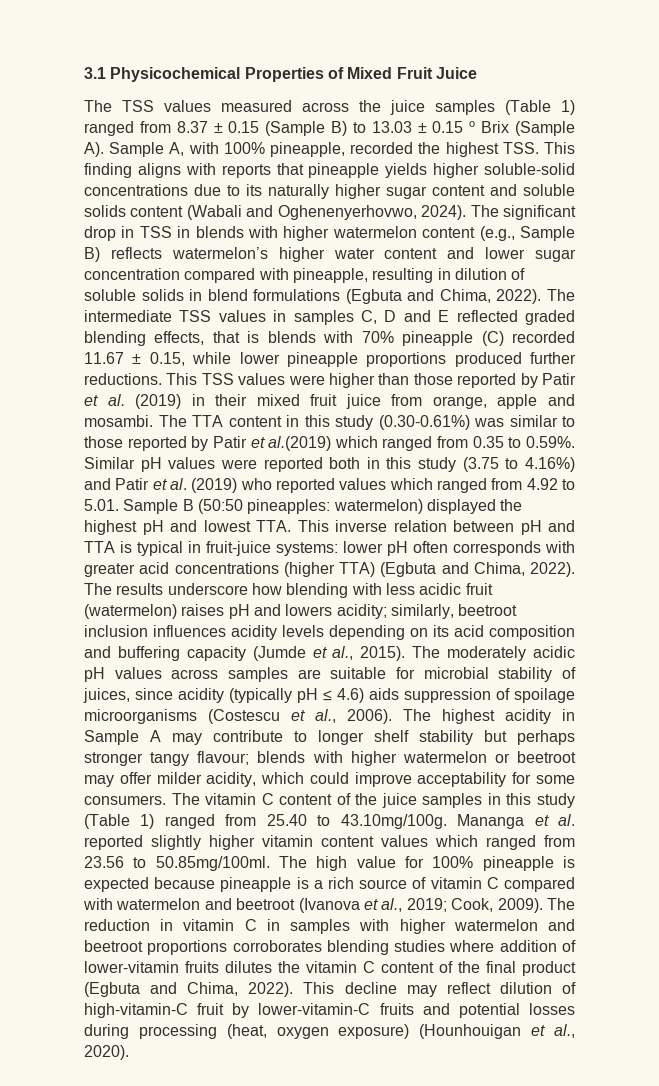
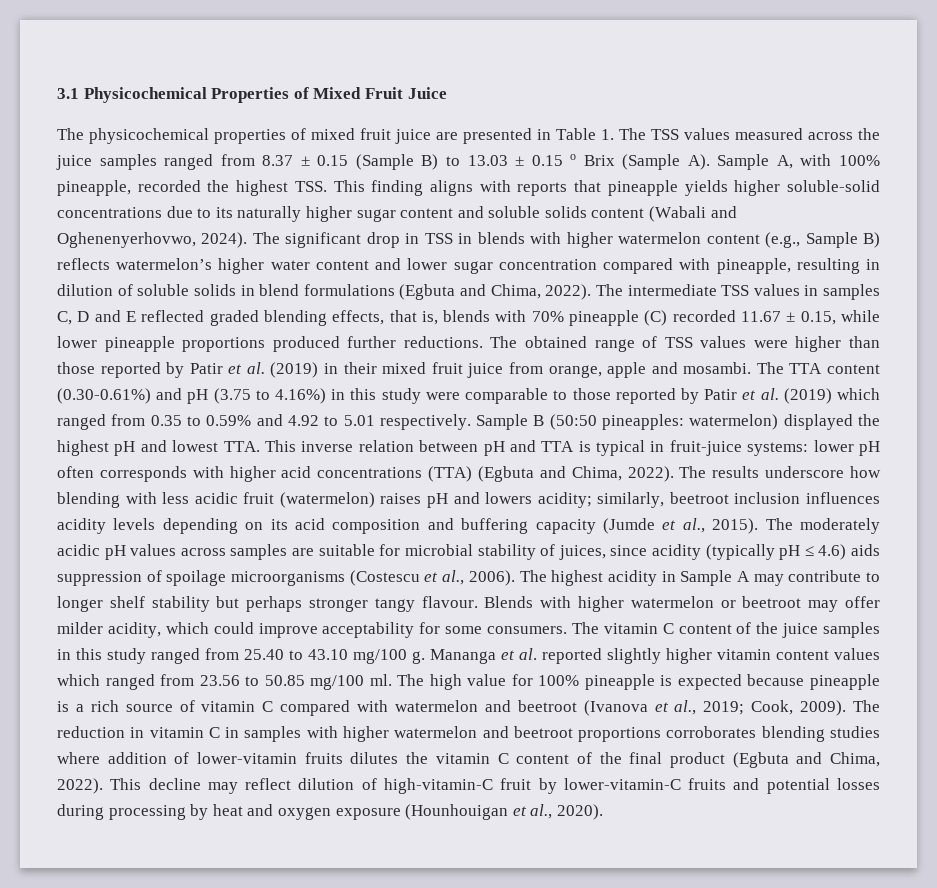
- The TSS values measured across the juice samples (Table 1) ranged from 8.37 ± 0.15 (Sample B) to 13.03 ± 0.15 o Brix (Sample A). Sample A, with 100% pineapple, recorded the highest TSS. This finding aligns with reports that pineapple yields higher soluble-solid concentrations due to its naturally higher sugar content and soluble solids content (Wabali and Oghenenyerhovwo, 2024).
+ The physicochemical properties of mixed fruit juice are presented in Table 1. The TSS values measured across the juice samples ranged from 8.37 ± 0.15 (Sample B) to 13.03 ± 0.15 o Brix (Sample A). Sample A, with 100% pineapple, recorded the highest TSS. This finding aligns with reports that pineapple yields higher soluble-solid concentrations due to its naturally higher sugar content and soluble solids content (Wabali and Oghenenyerhovwo, 2024).
- The intermediate TSS values in samples C, D and E reflected graded blending effects, that is blends with 70% pineapple (C) recorded 11.67 ± 0.15, while lower pineapple proportions produced further reductions.
+ The intermediate TSS values in samples C, D and E reflected graded blending effects, that is, blends with 70% pineapple (C) recorded 11.67 ± 0.15, while lower pineapple proportions produced further reductions.
- This TSS values were higher than those reported by Patir et al. (2019) in their mixed fruit juice from orange, apple and mosambi.
+ The obtained range of TSS values were higher than those reported by Patir et al. (2019) in their mixed fruit juice from orange, apple and mosambi.
- The TTA content in this study (0.30-0.61%) was similar to those reported by Patir et al.(2019) which ranged from 0.35 to 0.59%. Similar pH values were reported both in this study (3.75 to 4.16%) and Patir et al. (2019) who reported values which ranged from 4.92 to 5.01. Sample B (50:50 pineapples: watermelon) displayed the highest pH and lowest TTA. This inverse relation between pH and TTA is typical in fruit-juice systems: lower pH often corresponds with greater acid concentrations (higher TTA) (Egbuta and Chima, 2022).
+ The TTA content (0.30-0.61%) and pH (3.75 to 4.16%) in this study were comparable to those reported by Patir et al. (2019) which ranged from 0.35 to 0.59% and 4.92 to 5.01 respectively. Sample B (50:50 pineapples: watermelon) displayed the highest pH and lowest TTA. This inverse relation between pH and TTA is typical in fruit-juice systems: lower pH often corresponds with higher acid concentrations (TTA) (Egbuta and Chima, 2022).
- The highest acidity in Sample A may contribute to longer shelf stability but perhaps stronger tangy flavour; blends with higher watermelon or beetroot may offer milder acidity, which could improve acceptability for some consumers.
+ The highest acidity in Sample A may contribute to longer shelf stability but perhaps stronger tangy flavour. Blends with higher watermelon or beetroot may offer milder acidity, which could improve acceptability for some consumers.
- The vitamin C content of the juice samples in this study (Table 1) ranged from 25.40 to 43.10mg/100g. Mananga et al. reported slightly higher vitamin content values which ranged from 23.56 to 50.85mg/100ml. The high value for 100% pineapple is expected because pineapple is a rich source of vitamin C compared with watermelon and beetroot (Ivanova et al., 2019; Cook, 2009).
+ The vitamin C content of the juice samples in this study ranged from 25.40 to 43.10 mg/100 g. Mananga et al. reported slightly higher vitamin content values which ranged from 23.56 to 50.85 mg/100 ml. The high value for 100% pineapple is expected because pineapple is a rich source of vitamin C compared with watermelon and beetroot (Ivanova et al., 2019; Cook, 2009).
- This decline may reflect dilution of high-vitamin-C fruit by lower-vitamin-C fruits and potential losses during processing (heat, oxygen exposure) (Hounhouigan et al., 2020).
+ This decline may reflect dilution of high-vitamin-C fruit by lower-vitamin-C fruits and potential losses during processing by heat and oxygen exposure (Hounhouigan et al., 2020).

